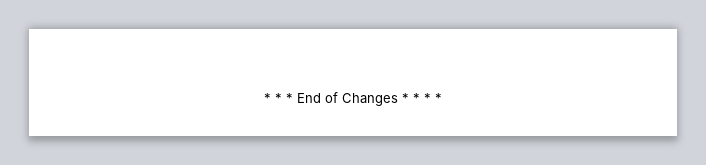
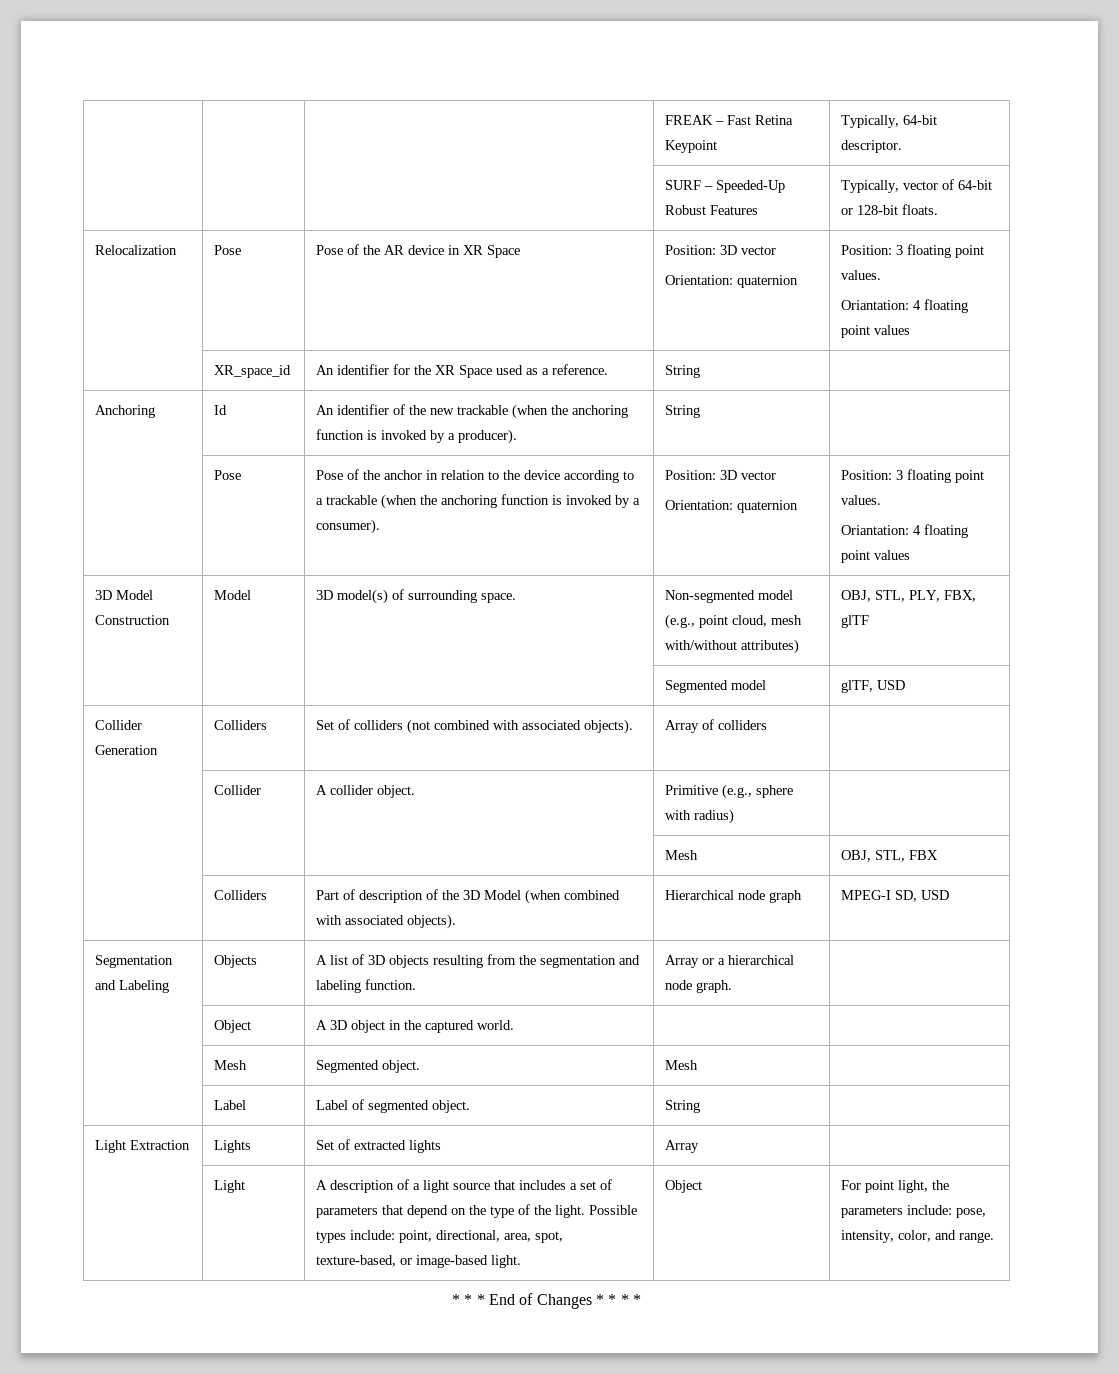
+ | | | FREAK – Fast Retina Keypoint | Typically, 64-bit descriptor.
+ | | | SURF – Speeded-Up Robust Features | Typically, vector of 64-bit or 128-bit floats.
+ Relocalization | Pose | Pose of the AR device in XR Space | Position: 3D vector
+ Orientation: quaternion | Position: 3 floating point values.
+ Oriantation: 4 floating point values
+ | XR_space_id | An identifier for the XR Space used as a reference. | String |
+ Anchoring | Id | An identifier of the new trackable (when the anchoring function is invoked by a producer). | String |
+ | Pose | Pose of the anchor in relation to the device according to a trackable (when the anchoring function is invoked by a consumer). | Position: 3D vector
+ Orientation: quaternion | Position: 3 floating point values.
+ Oriantation: 4 floating point values
+ 3D Model Construction | Model | 3D model(s) of surrounding space. | Non-segmented model (e.g., point cloud, mesh with/without attributes) | OBJ, STL, PLY, FBX, glTF
+ | | | Segmented model | glTF, USD
+ Collider Generation | Colliders | Set of colliders (not combined with associated objects). | Array of colliders |
+ | Collider | A collider object. | Primitive (e.g., sphere with radius) |
+ | | | Mesh | OBJ, STL, FBX
+ | Colliders | Part of description of the 3D Model (when combined with associated objects). | Hierarchical node graph | MPEG-I SD, USD
+ Segmentation and Labeling | Objects | A list of 3D objects resulting from the segmentation and labeling function. | Array or a hierarchical node graph. |
+ | Object | A 3D object in the captured world. | |
+ | Mesh | Segmented object. | Mesh |
+ | Label | Label of segmented object. | String |
+ Light Extraction | Lights | Set of extracted lights | Array |
+ | Light | A description of a light source that includes a set of parameters that depend on the type of the light. Possible types include: point, directional, area, spot, texture-based, or image-based light. | Object | For point light, the parameters include: pose, intensity, color, and range.

